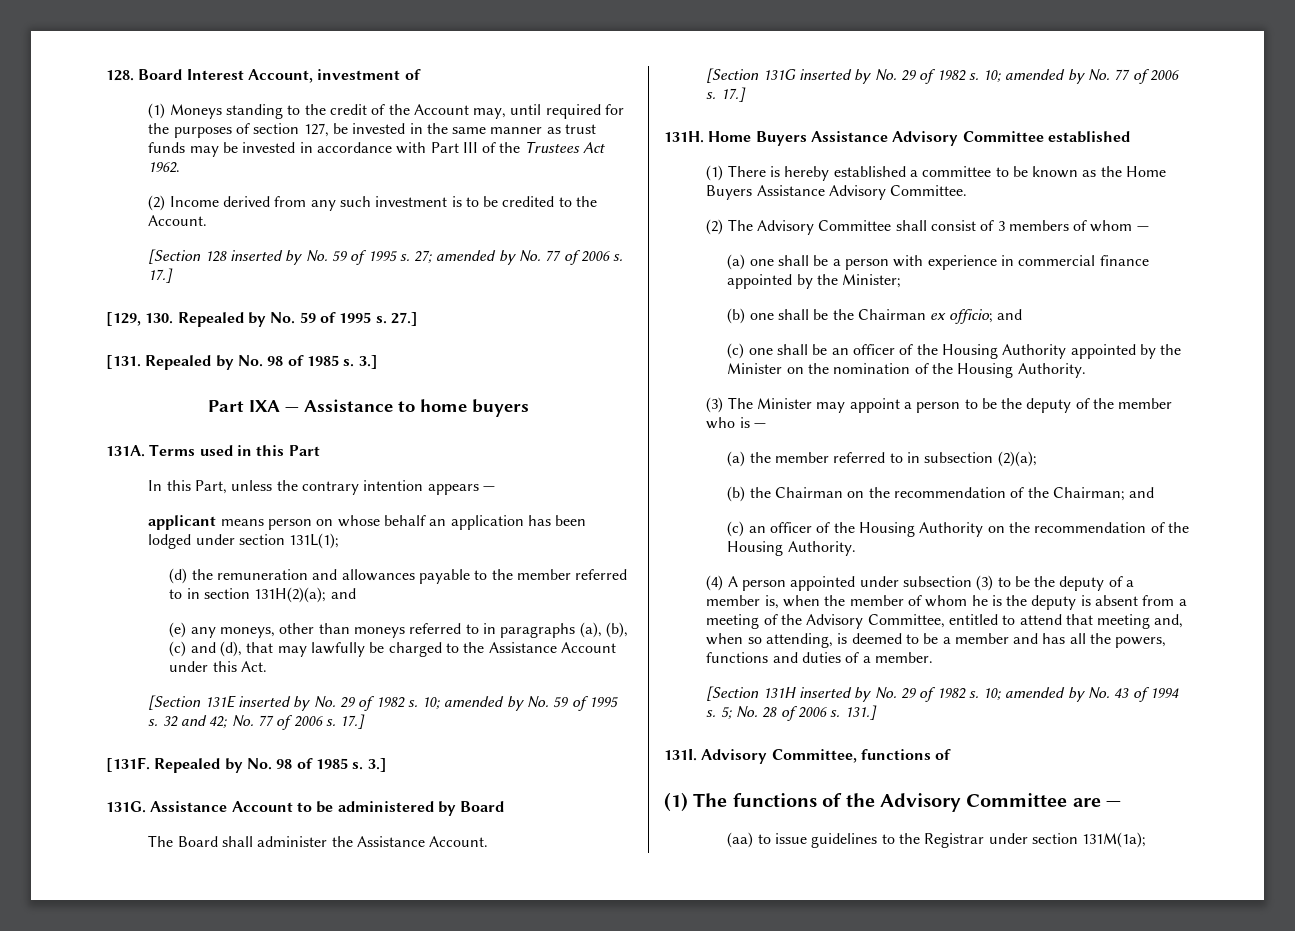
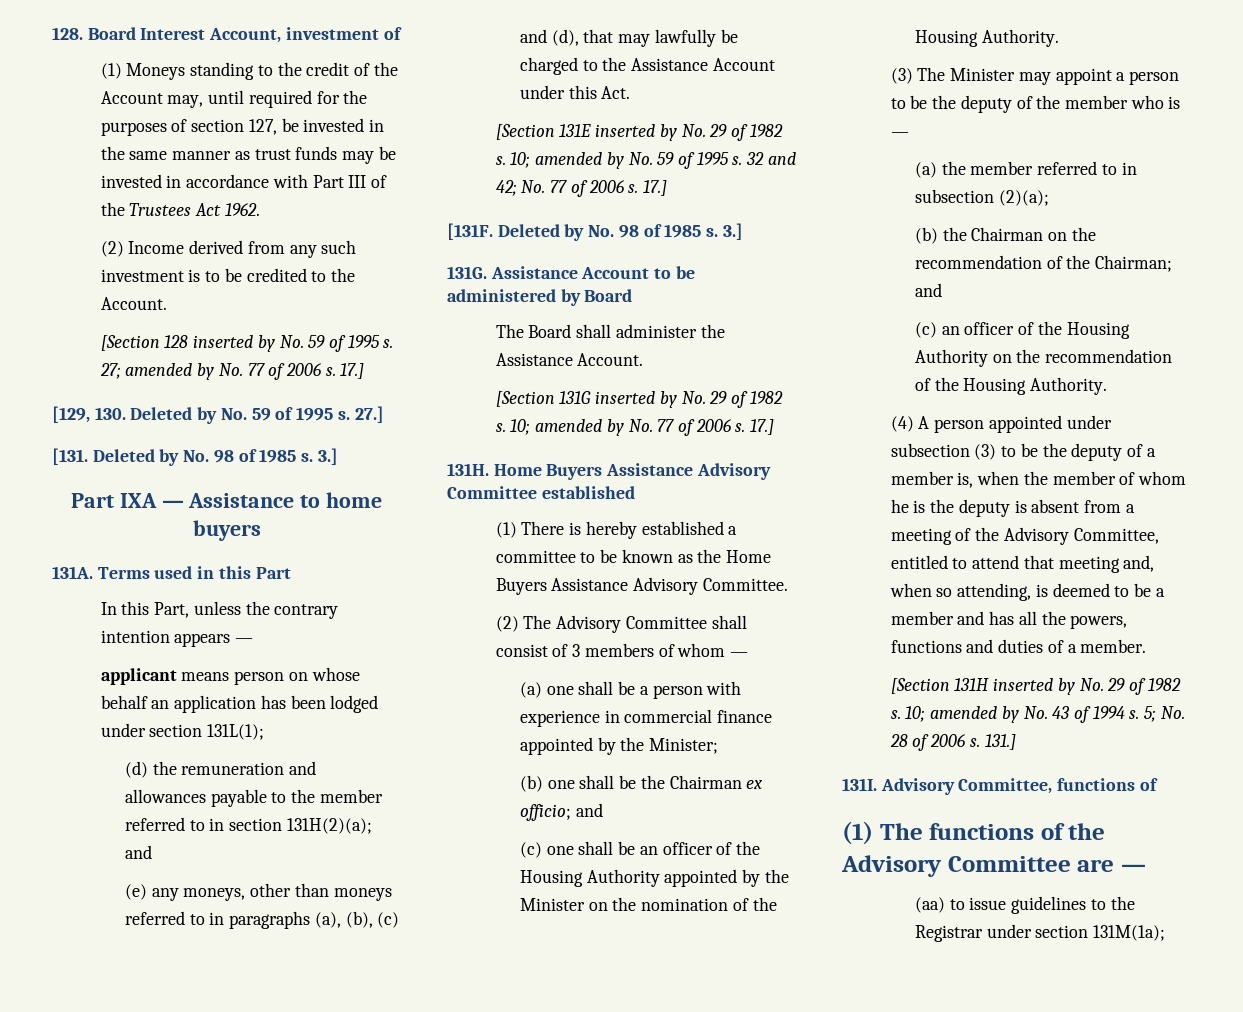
- [129, 130. Repealed by No. 59 of 1995 s.
+ [129, 130. Deleted by No. 59 of 1995 s.
- [131. Repealed by No. 98 of 1985 s.
+ [131. Deleted by No. 98 of 1985 s.
- [131F. Repealed by No. 98 of 1985 s.
+ [131F. Deleted by No. 98 of 1985 s.

